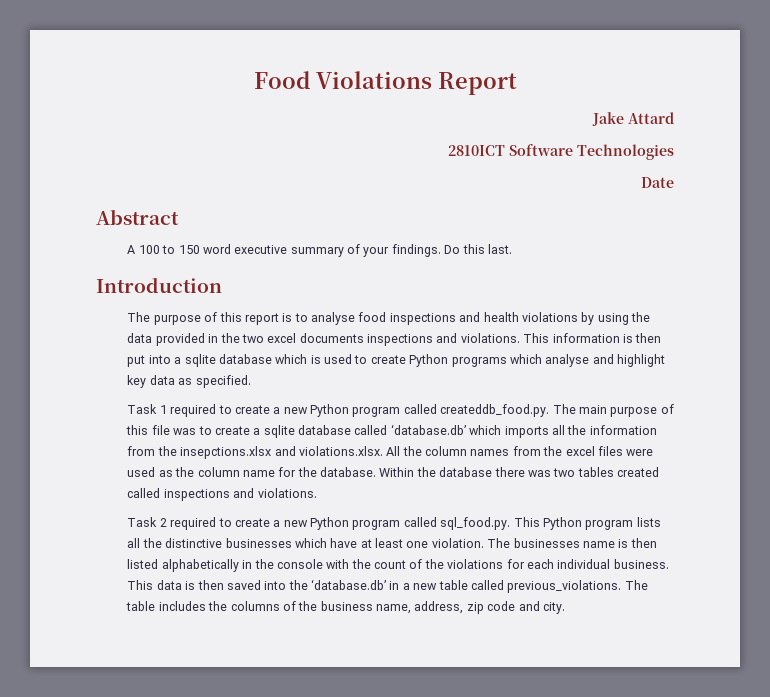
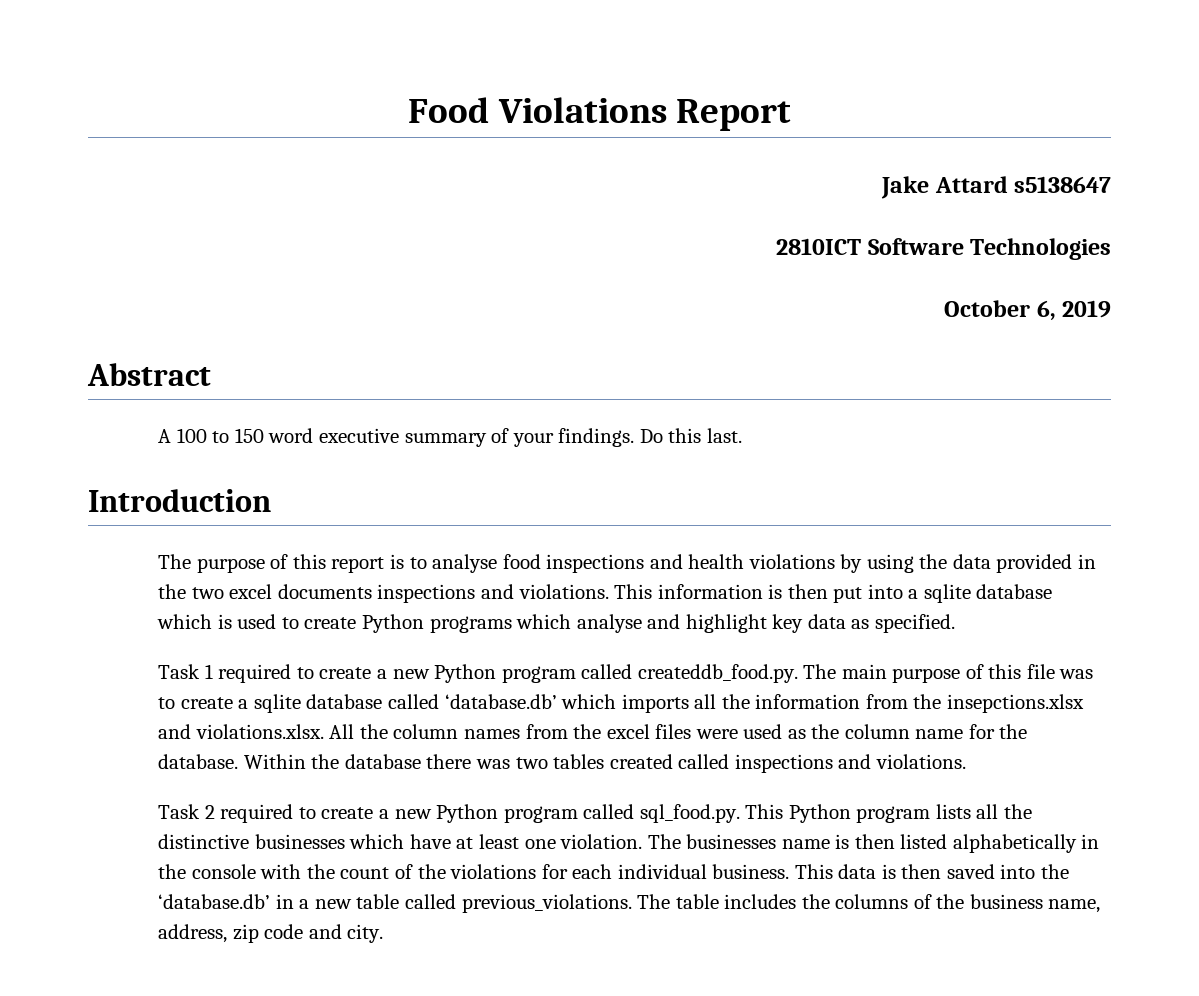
- Jake Attard
+ Jake Attard s5138647
- Date
+ October 6, 2019

